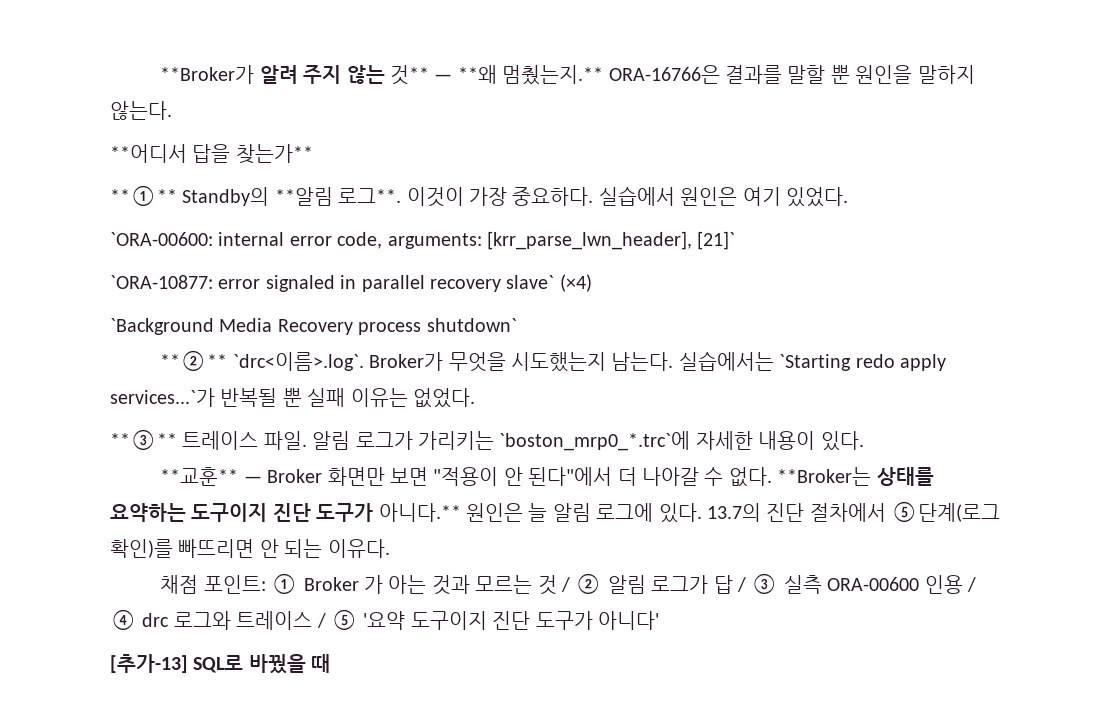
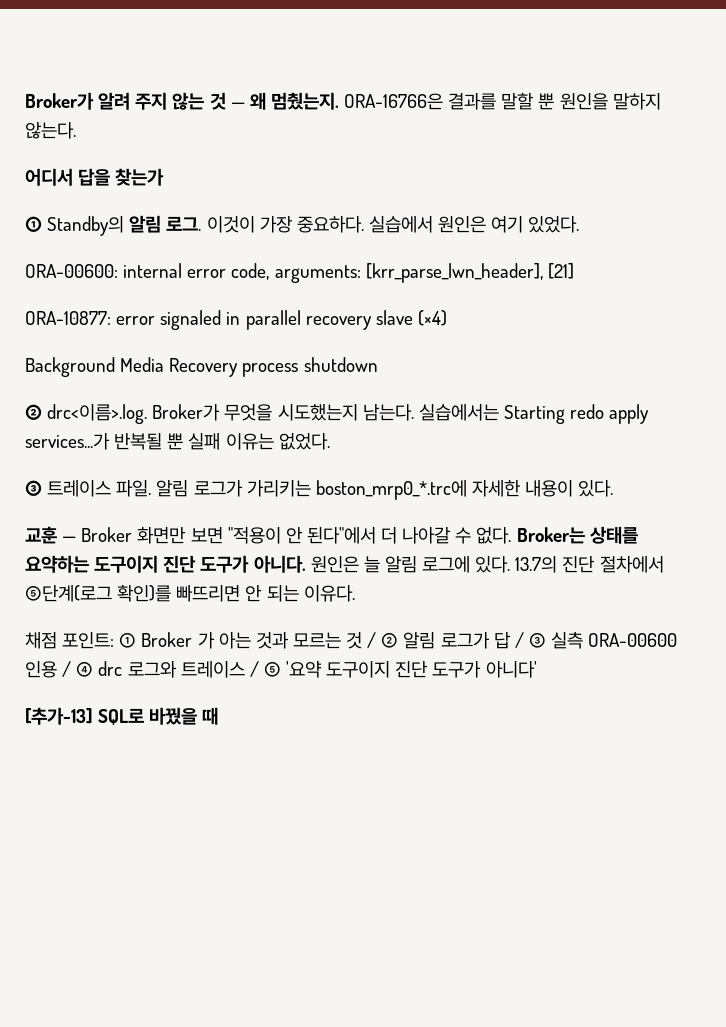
- **Broker가 알려 주지 않는 것** — **왜 멈췄는지.** ORA-16766은 결과를 말할 뿐 원인을 말하지 않는다.
+ Broker가 알려 주지 않는 것 — 왜 멈췄는지. ORA-16766은 결과를 말할 뿐 원인을 말하지 않는다.
- **어디서 답을 찾는가**
- **①** Standby의 **알림 로그**.
+ 어디서 답을 찾는가
+ ① Standby의 알림 로그.
- `ORA-00600: internal error code, arguments: [krr_parse_lwn_header], [21]`
- `ORA-10877: error signaled in parallel recovery slave` (×4)
+ ORA-00600: internal error code, arguments: [krr_parse_lwn_header], [21]
+ ORA-10877: error signaled in parallel recovery slave (×4)
- `Background Media Recovery process shutdown`
- **②** `drc<이름>.log`. Broker가 무엇을 시도했는지 남는다.
+ Background Media Recovery process shutdown
+ ② drc<이름>.log. Broker가 무엇을 시도했는지 남는다.
- 실습에서는 `Starting redo apply services...`가 반복될 뿐 실패 이유는 없었다.
+ 실습에서는 Starting redo apply services...가 반복될 뿐 실패 이유는 없었다.
- **③** 트레이스 파일.
+ ③ 트레이스 파일.
- 알림 로그가 가리키는 `boston_mrp0_*.trc`에 자세한 내용이 있다.
+ 알림 로그가 가리키는 boston_mrp0_*.trc에 자세한 내용이 있다.
- **교훈** — Broker 화면만 보면 "적용이 안 된다"에서 더 나아갈 수 없다.
+ 교훈 — Broker 화면만 보면 "적용이 안 된다"에서 더 나아갈 수 없다.
- **Broker는 상태를 요약하는 도구이지 진단 도구가 아니다.** 원인은 늘 알림 로그에 있다.
+ Broker는 상태를 요약하는 도구이지 진단 도구가 아니다. 원인은 늘 알림 로그에 있다.

